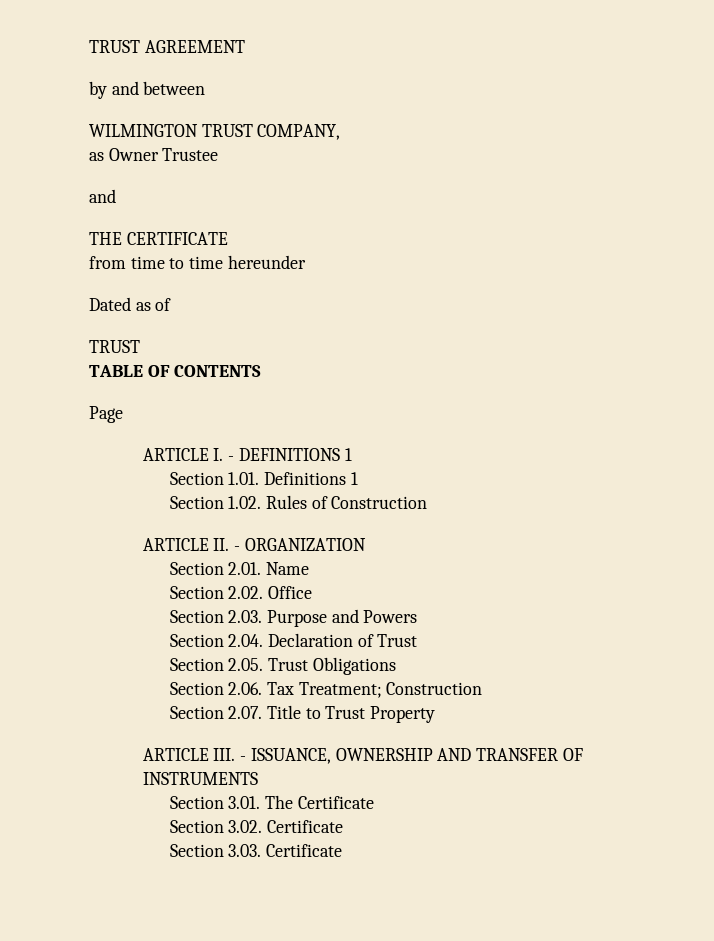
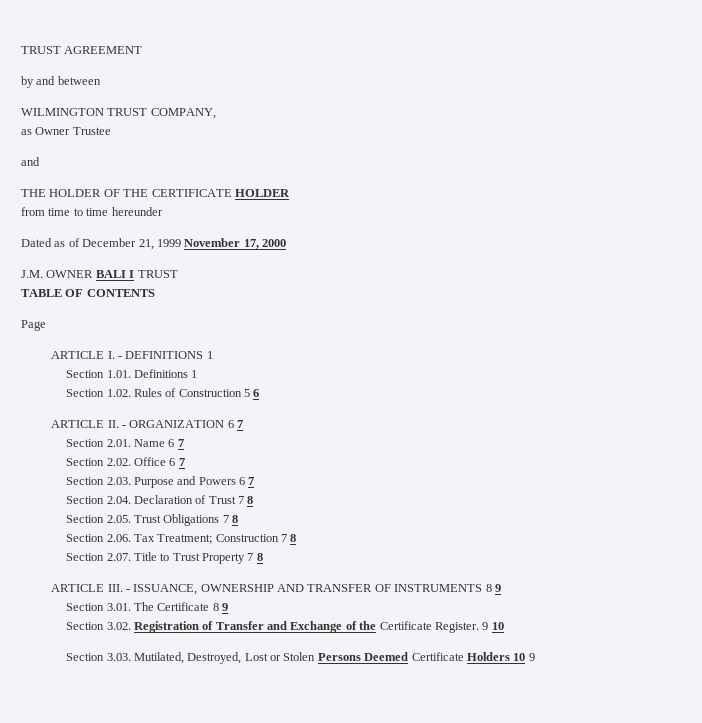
- THE CERTIFICATE
+ THE HOLDER OF THE CERTIFICATE HOLDER
- Dated as of
- TRUST
+ Dated as of December 21, 1999 November 17, 2000
+ J.M. OWNER BALI I TRUST
- Section 1.02. Rules of Construction
+ Section 1.02. Rules of Construction 5 6
- ARTICLE II. - ORGANIZATION
+ ARTICLE II. - ORGANIZATION 6 7
- Section 2.01. Name
+ Section 2.01. Name 6 7
- Section 2.02. Office
+ Section 2.02. Office 6 7
- Section 2.03. Purpose and Powers
+ Section 2.03. Purpose and Powers 6 7
- Section 2.04. Declaration of Trust
+ Section 2.04. Declaration of Trust 7 8
- Section 2.05. Trust Obligations
+ Section 2.05. Trust Obligations 7 8
- Section 2.06. Tax Treatment; Construction
+ Section 2.06. Tax Treatment; Construction 7 8
- Section 2.07. Title to Trust Property
+ Section 2.07. Title to Trust Property 7 8
- ARTICLE III. - ISSUANCE, OWNERSHIP AND TRANSFER OF INSTRUMENTS
+ ARTICLE III. - ISSUANCE, OWNERSHIP AND TRANSFER OF INSTRUMENTS 8 9
- Section 3.01. The Certificate
+ Section 3.01. The Certificate 8 9
- Section 3.02. Certificate
- Section 3.03. Certificate
+ Section 3.02. Registration of Transfer and Exchange of the Certificate Register. 9 10
+ Section 3.03. Mutilated, Destroyed, Lost or Stolen Persons Deemed Certificate Holders 10 9

